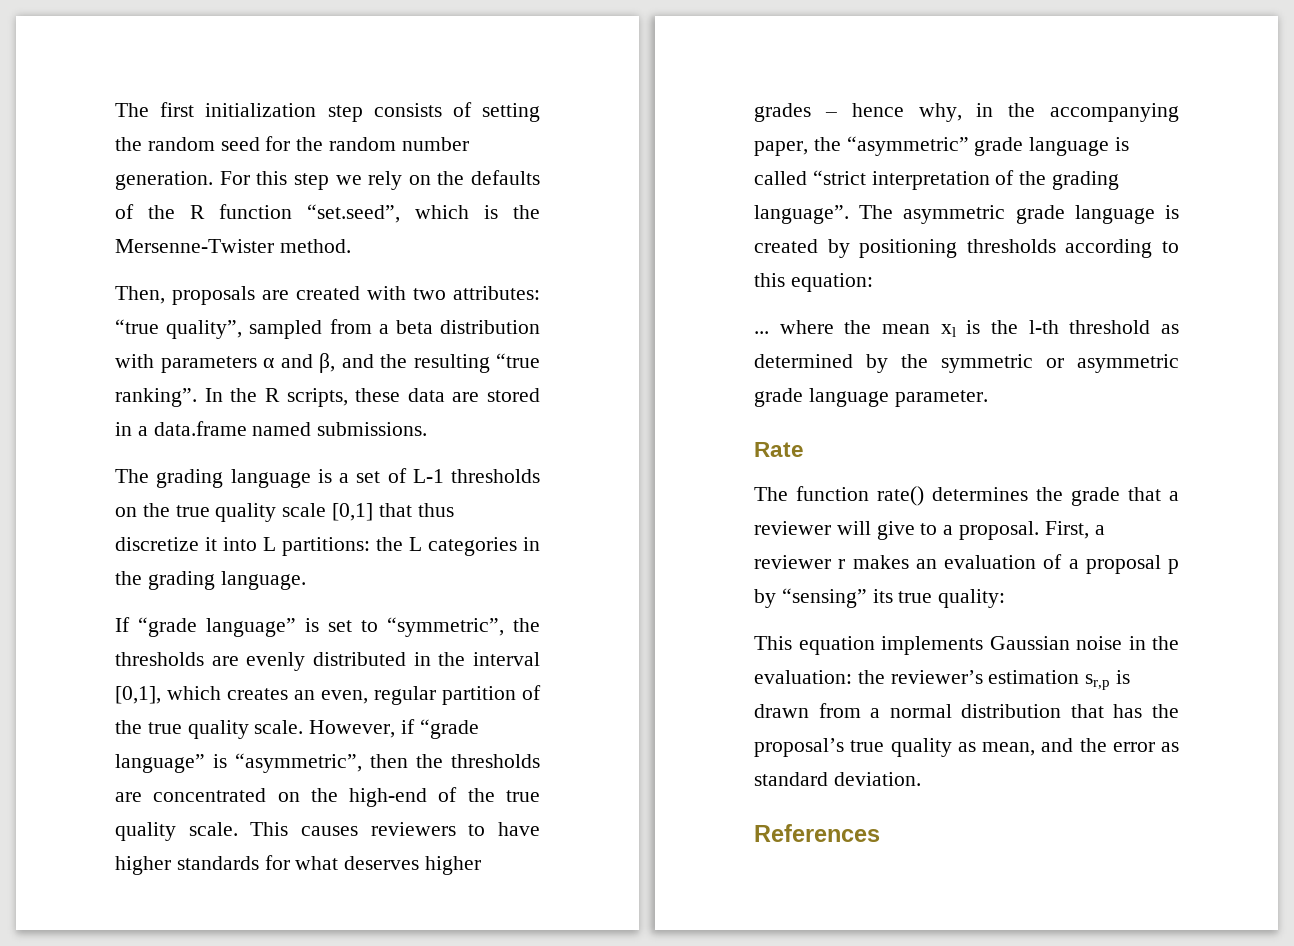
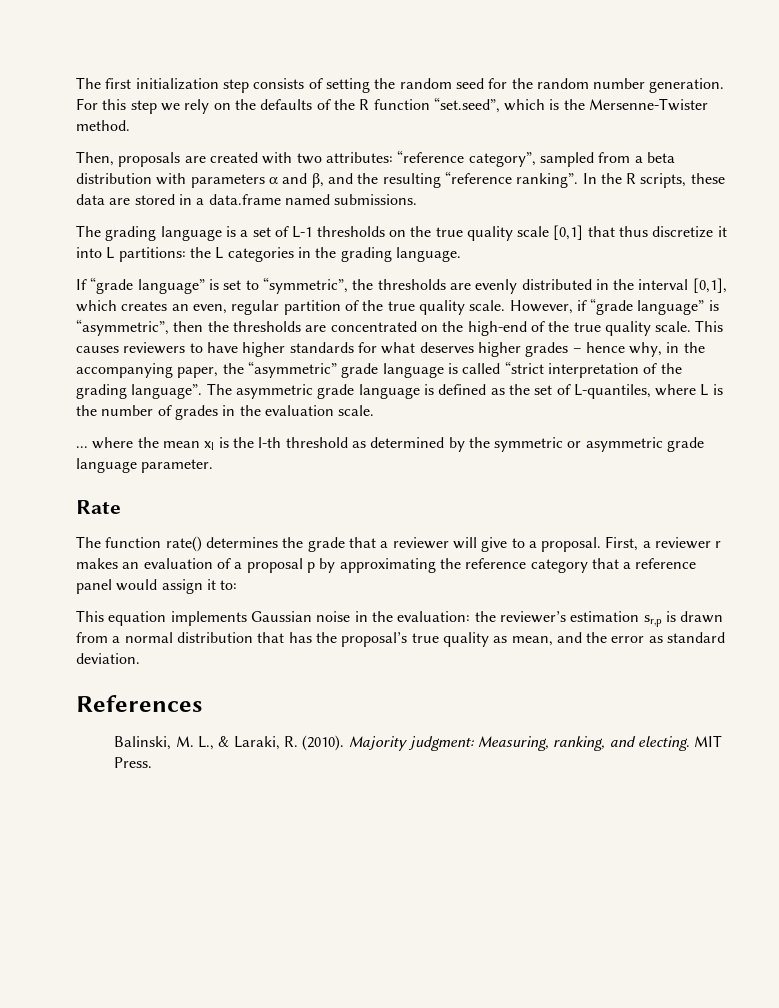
- Then, proposals are created with two attributes: “true quality”, sampled from a beta distribution with parameters α and β, and the resulting “true ranking”.
+ Then, proposals are created with two attributes: “reference category”, sampled from a beta distribution with parameters α and β, and the resulting “reference ranking”.
- The asymmetric grade language is created by positioning thresholds according to this equation:
+ The asymmetric grade language is defined as the set of L-quantiles, where L is the number of grades in the evaluation scale.
- First, a reviewer r makes an evaluation of a proposal p by “sensing” its true quality:
+ First, a reviewer r makes an evaluation of a proposal p by approximating the reference category that a reference panel would assign it to:
+ Balinski, M. L., & Laraki, R. (2010). Majority judgment: Measuring, ranking, and electing. MIT Press.

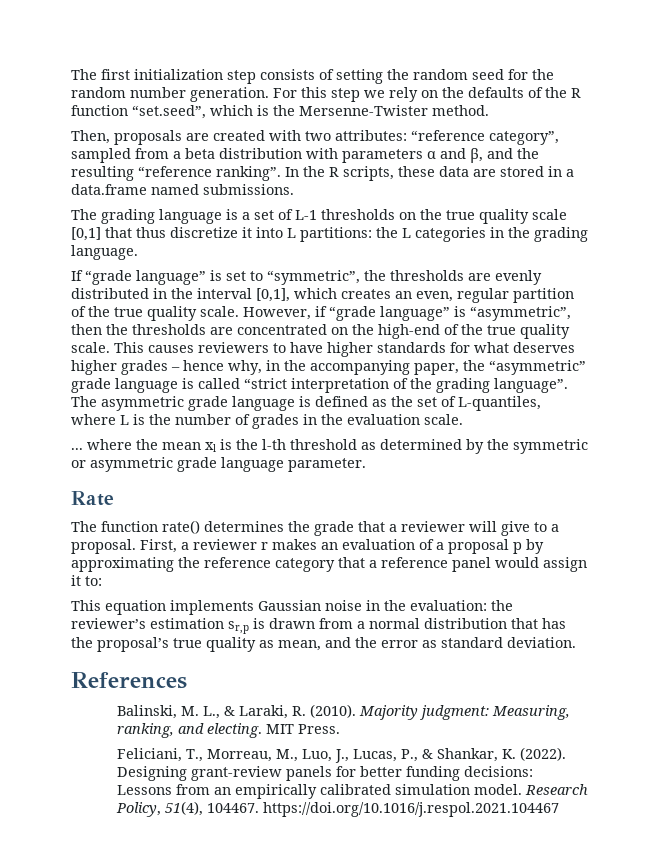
+ Feliciani, T., Morreau, M., Luo, J., Lucas, P., & Shankar, K. (2022). Designing grant-review panels for better funding decisions: Lessons from an empirically calibrated simulation model. Research Policy, 51(4), 104467. https://doi.org/10.1016/j.respol.2021.104467

